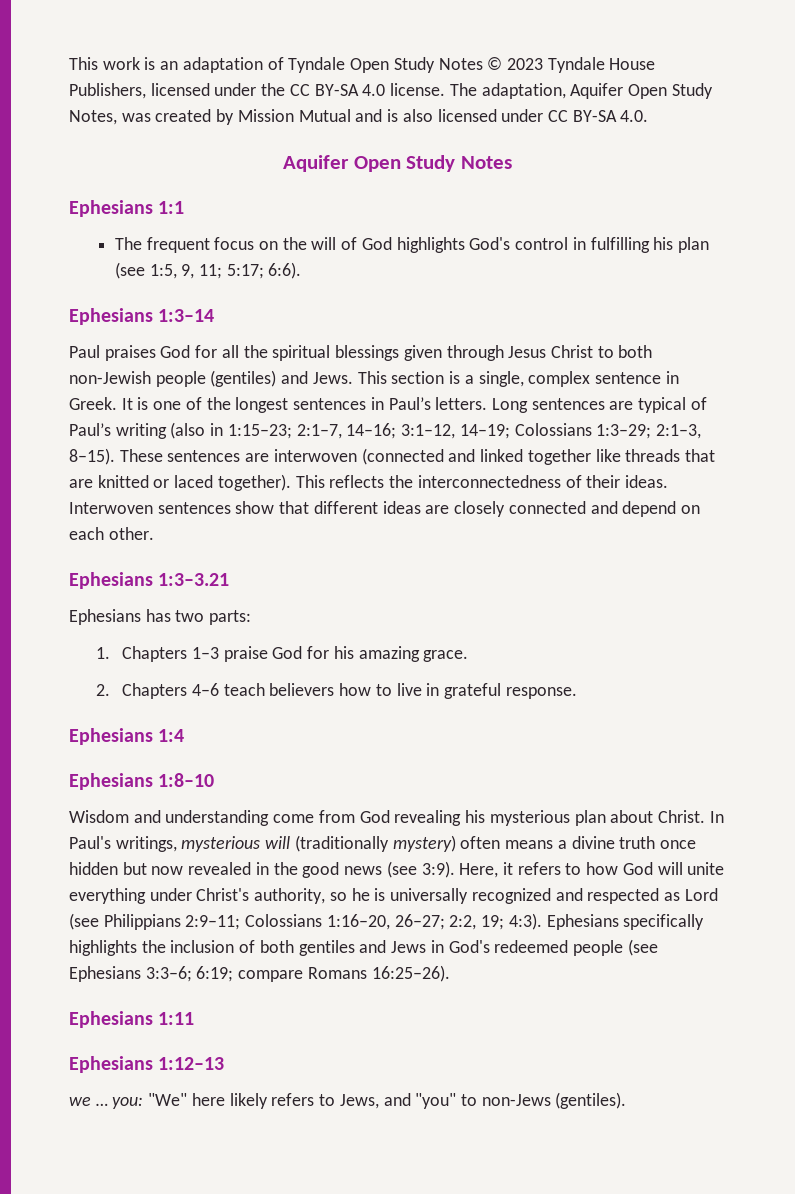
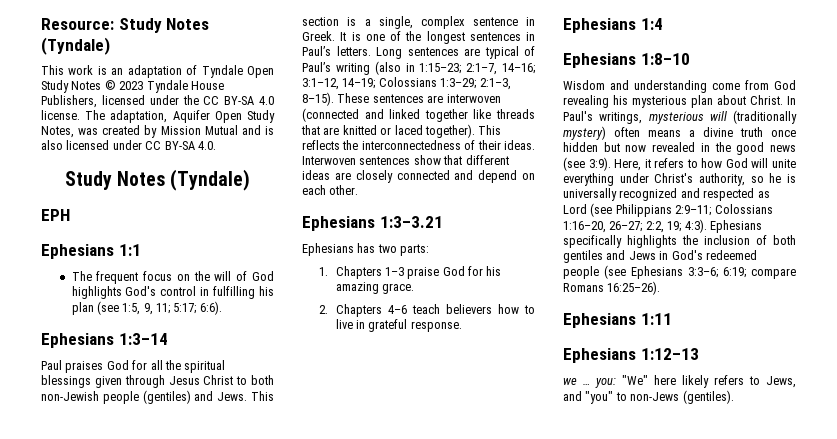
+ Resource: Study Notes (Tyndale)
  The adaptation, Aquifer Open Study Notes, was created by Mission Mutual and is also licensed under CC BY-SA 4.0.
- Aquifer Open Study Notes
+ Study Notes (Tyndale)
+ EPH

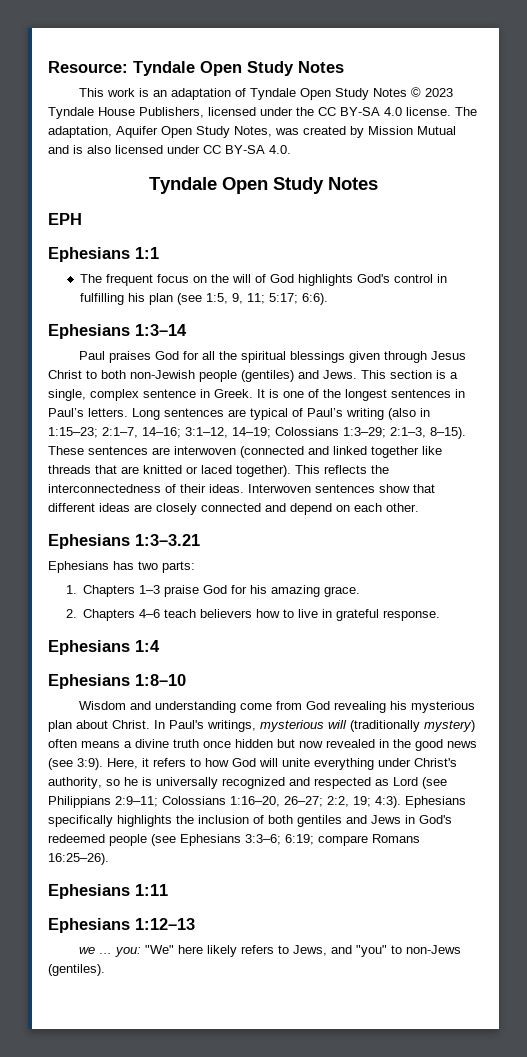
- Resource: Study Notes (Tyndale)
+ Resource: Tyndale Open Study Notes
  The adaptation, Aquifer Open Study Notes, was created by Mission Mutual and is also licensed under CC BY-SA 4.0.
- Study Notes (Tyndale)
+ Tyndale Open Study Notes

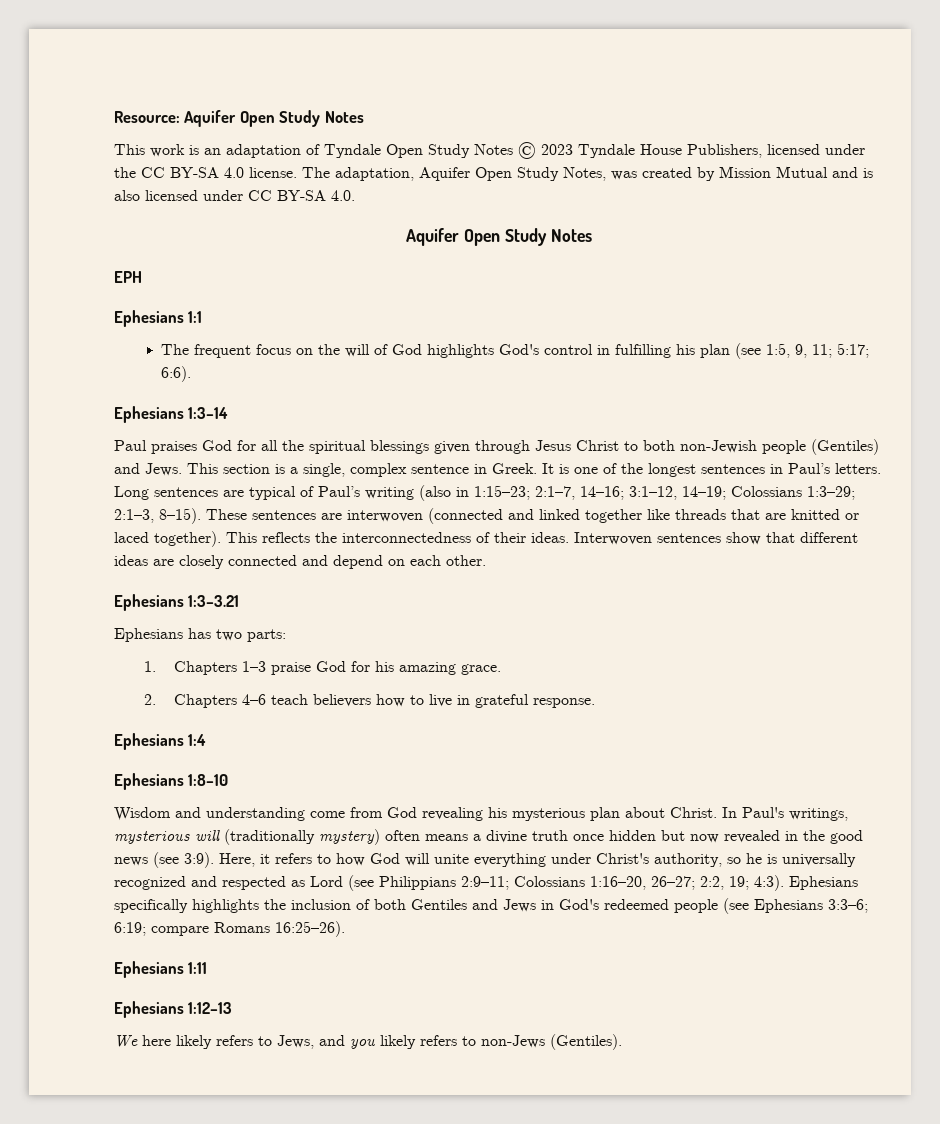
- Resource: Tyndale Open Study Notes
+ Resource: Aquifer Open Study Notes
  The adaptation, Aquifer Open Study Notes, was created by Mission Mutual and is also licensed under CC BY-SA 4.0.
- Tyndale Open Study Notes
+ Aquifer Open Study Notes
- Paul praises God for all the spiritual blessings given through Jesus Christ to both non-Jewish people (gentiles) and Jews.
+ Paul praises God for all the spiritual blessings given through Jesus Christ to both non-Jewish people (Gentiles) and Jews.
- Ephesians specifically highlights the inclusion of both gentiles and Jews in God's redeemed people (see Ephesians 3:3–6; 6:19; compare Romans 16:25–26).
+ Ephesians specifically highlights the inclusion of both Gentiles and Jews in God's redeemed people (see Ephesians 3:3–6; 6:19; compare Romans 16:25–26).
- we … you: "We" here likely refers to Jews, and "you" to non-Jews (gentiles).
+ We here likely refers to Jews, and you likely refers to non-Jews (Gentiles).

